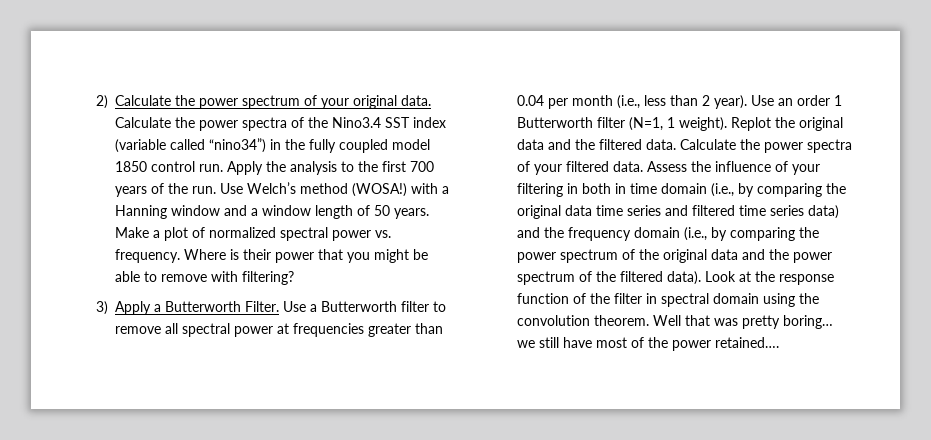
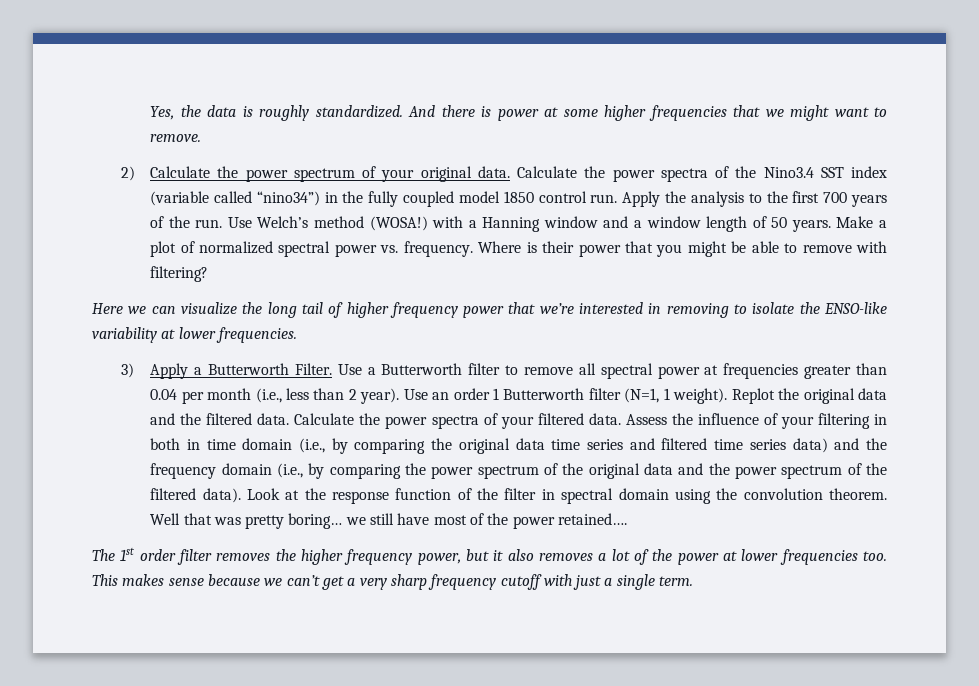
+ Yes, the data is roughly standardized. And there is power at some higher frequencies that we might want to remove.
+ Here we can visualize the long tail of higher frequency power that we’re interested in removing to isolate the ENSO-like variability at lower frequencies.
+ The 1st order filter removes the higher frequency power, but it also removes a lot of the power at lower frequencies too. This makes sense because we can’t get a very sharp frequency cutoff with just a single term.

